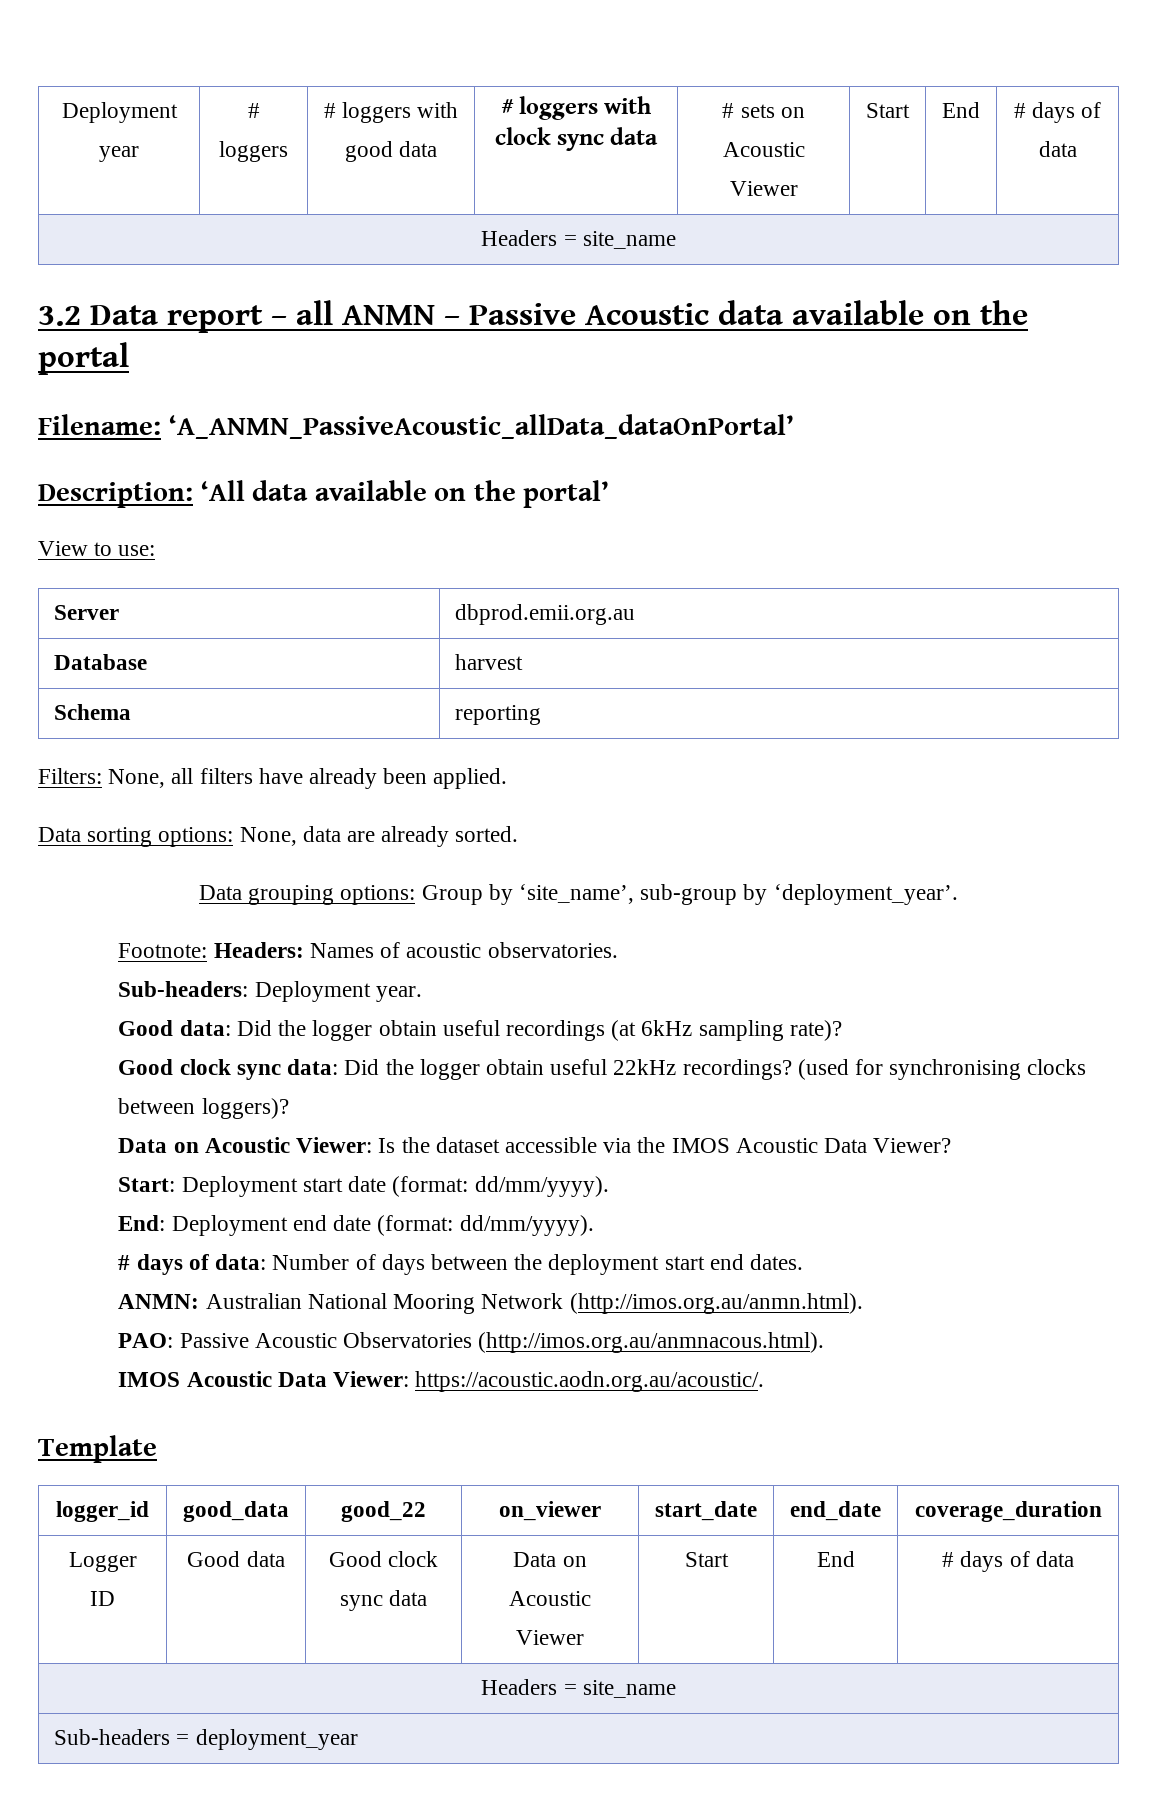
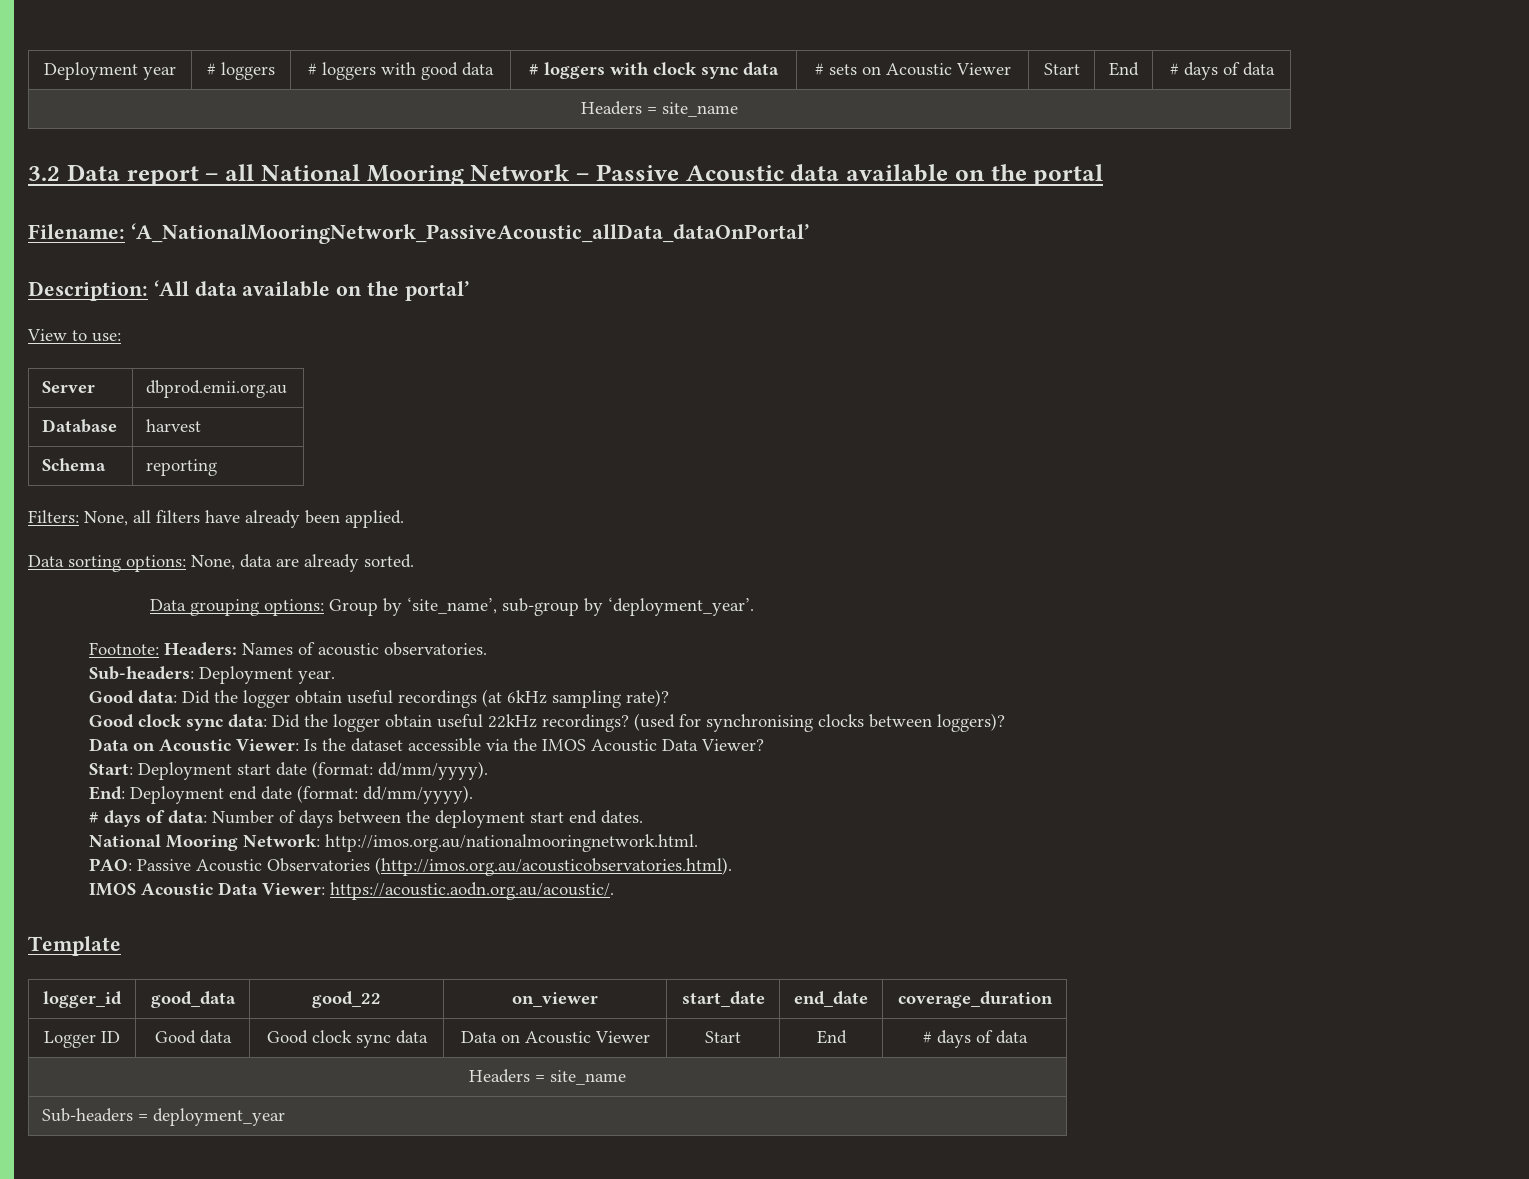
- 3.2 Data report – all ANMN – Passive Acoustic data available on the portal
+ 3.2 Data report – all National Mooring Network – Passive Acoustic data available on the portal
- Filename: ‘A_ANMN_PassiveAcoustic_allData_dataOnPortal’
+ Filename: ‘A_NationalMooringNetwork_PassiveAcoustic_allData_dataOnPortal’
- ANMN: Australian National Mooring Network (http://imos.org.au/anmn.html).
+ National Mooring Network: http://imos.org.au/nationalmooringnetwork.html.
- PAO: Passive Acoustic Observatories (http://imos.org.au/anmnacous.html).
+ PAO: Passive Acoustic Observatories (http://imos.org.au/acousticobservatories.html).

